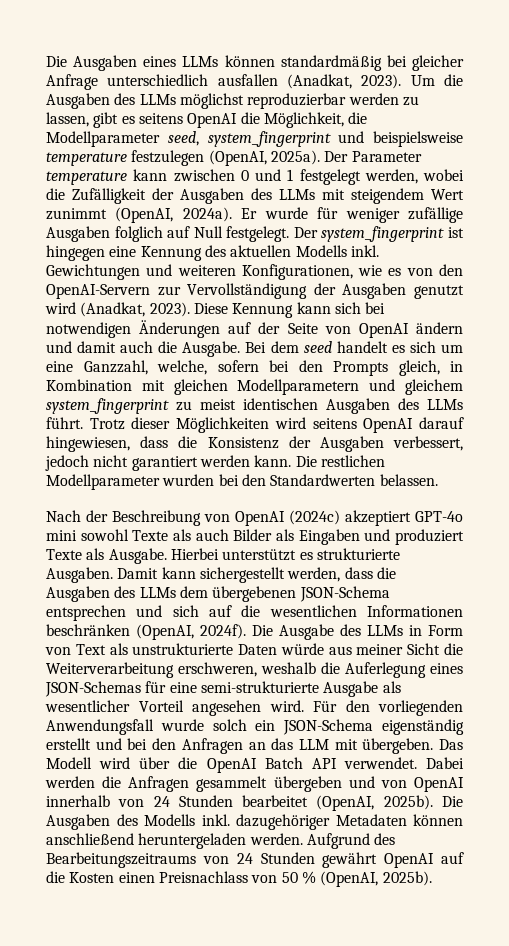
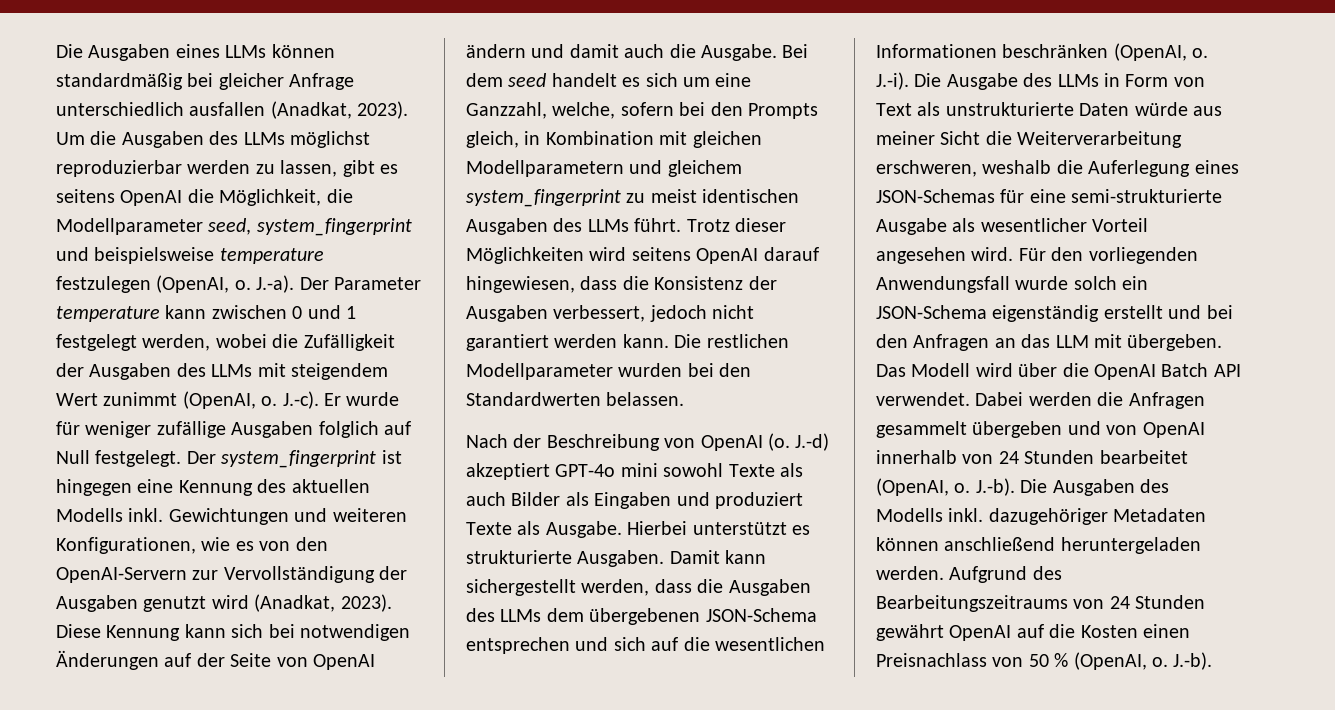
- Um die Ausgaben des LLMs möglichst reproduzierbar werden zu lassen, gibt es seitens OpenAI die Möglichkeit, die Modellparameter seed, system_fingerprint und beispielsweise temperature festzulegen (OpenAI, 2025a). Der Parameter temperature kann zwischen 0 und 1 festgelegt werden, wobei die Zufälligkeit der Ausgaben des LLMs mit steigendem Wert zunimmt (OpenAI, 2024a). Er wurde für weniger zufällige Ausgaben folglich auf Null festgelegt.
+ Um die Ausgaben des LLMs möglichst reproduzierbar werden zu lassen, gibt es seitens OpenAI die Möglichkeit, die Modellparameter seed, system_fingerprint und beispielsweise temperature festzulegen (OpenAI, o. J.-a). Der Parameter temperature kann zwischen 0 und 1 festgelegt werden, wobei die Zufälligkeit der Ausgaben des LLMs mit steigendem Wert zunimmt (OpenAI, o. J.-c). Er wurde für weniger zufällige Ausgaben folglich auf Null festgelegt.
- Nach der Beschreibung von OpenAI (2024c) akzeptiert GPT-4o mini sowohl Texte als auch Bilder als Eingaben und produziert Texte als Ausgabe.
+ Nach der Beschreibung von OpenAI (o. J.-d) akzeptiert GPT-4o mini sowohl Texte als auch Bilder als Eingaben und produziert Texte als Ausgabe.
- Damit kann sichergestellt werden, dass die Ausgaben des LLMs dem übergebenen JSON-Schema entsprechen und sich auf die wesentlichen Informationen beschränken (OpenAI, 2024f). Die Ausgabe des LLMs in Form von Text als unstrukturierte Daten würde aus meiner Sicht die Weiterverarbeitung erschweren, weshalb die Auferlegung eines JSON-Schemas für eine semi-strukturierte Ausgabe als wesentlicher Vorteil angesehen wird.
+ Damit kann sichergestellt werden, dass die Ausgaben des LLMs dem übergebenen JSON-Schema entsprechen und sich auf die wesentlichen Informationen beschränken (OpenAI, o. J.-i). Die Ausgabe des LLMs in Form von Text als unstrukturierte Daten würde aus meiner Sicht die Weiterverarbeitung erschweren, weshalb die Auferlegung eines JSON-Schemas für eine semi-strukturierte Ausgabe als wesentlicher Vorteil angesehen wird.
- Dabei werden die Anfragen gesammelt übergeben und von OpenAI innerhalb von 24 Stunden bearbeitet (OpenAI, 2025b). Die Ausgaben des Modells inkl. dazugehöriger Metadaten können anschließend heruntergeladen werden.
+ Dabei werden die Anfragen gesammelt übergeben und von OpenAI innerhalb von 24 Stunden bearbeitet (OpenAI, o. J.-b). Die Ausgaben des Modells inkl. dazugehöriger Metadaten können anschließend heruntergeladen werden.
- Aufgrund des Bearbeitungszeitraums von 24 Stunden gewährt OpenAI auf die Kosten einen Preisnachlass von 50 % (OpenAI, 2025b).
+ Aufgrund des Bearbeitungszeitraums von 24 Stunden gewährt OpenAI auf die Kosten einen Preisnachlass von 50 % (OpenAI, o. J.-b).

